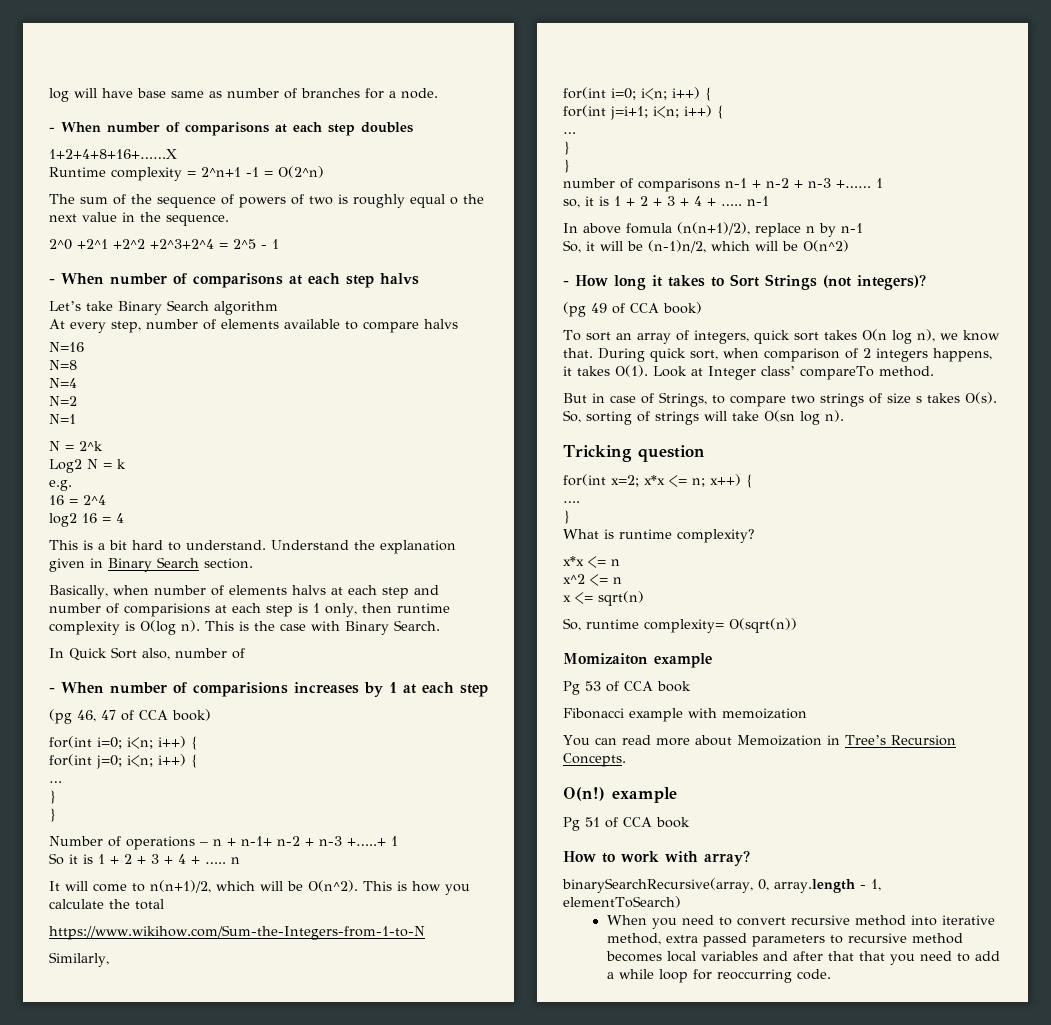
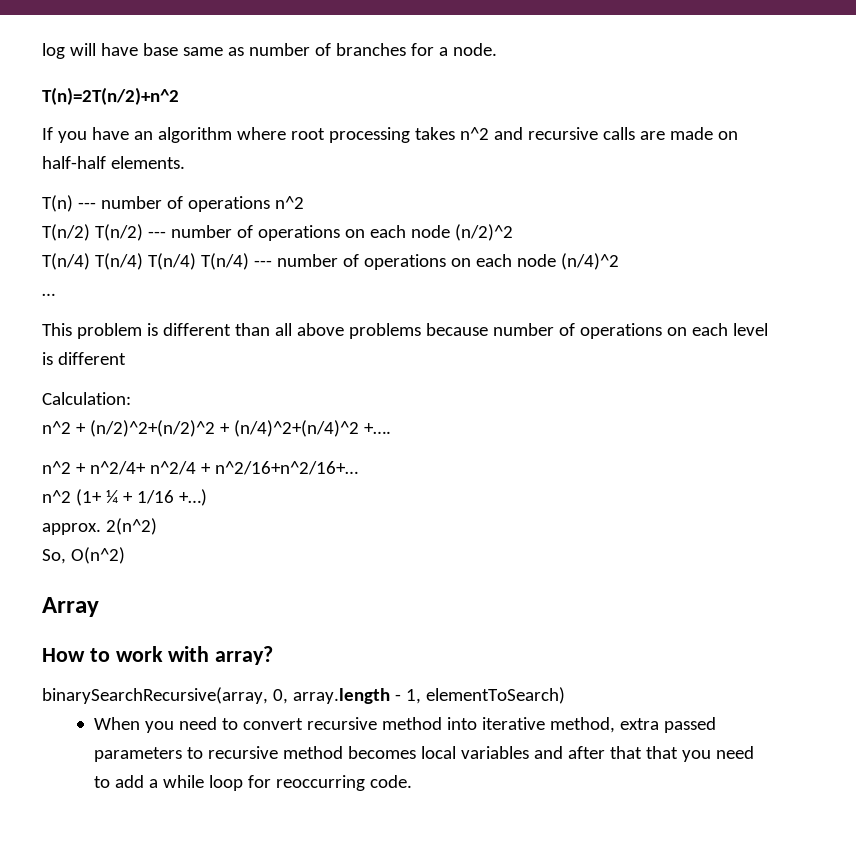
- - When number of comparisons at each step doubles
- 1+2+4+8+16+……X
- Runtime complexity = 2^n+1 -1 = O(2^n)
- The sum of the sequence of powers of two is roughly equal o the next value in the sequence.
- 2^0 +2^1 +2^2 +2^3+2^4 = 2^5 - 1
- - When number of comparisons at each step halvs
- Let’s take Binary Search algorithm
- At every step, number of elements available to compare halvs
- N=16
- N=8
- N=4
- N=2
- N=1
- N = 2^k
- Log2 N = k
- e.g.
- 16 = 2^4
- log2 16 = 4
- This is a bit hard to understand. Understand the explanation given in Binary Search section.
- Basically, when number of elements halvs at each step and number of comparisions at each step is 1 only, then runtime complexity is O(log n). This is the case with Binary Search.
- In Quick Sort also, number of
- - When number of comparisions increases by 1 at each step
- (pg 46, 47 of CCA book)
- for(int i=0; i<n; i++) {
- for(int j=0; i<n; i++) {
+ T(n)=2T(n/2)+n^2
+ If you have an algorithm where root processing takes n^2 and recursive calls are made on half-half elements.
+ T(n) --- number of operations n^2
+ T(n/2) T(n/2) --- number of operations on each node (n/2)^2
+ T(n/4) T(n/4) T(n/4) T(n/4) --- number of operations on each node (n/4)^2
  …
- }
- }
- Number of operations – n + n-1+ n-2 + n-3 +…..+ 1
- So it is 1 + 2 + 3 + 4 + ….. n
- It will come to n(n+1)/2, which will be O(n^2). This is how you calculate the total
- https://www.wikihow.com/Sum-the-Integers-from-1-to-N
- Similarly,
- for(int i=0; i<n; i++) {
- for(int j=i+1; i<n; i++) {
- …
- }
- }
- number of comparisons n-1 + n-2 + n-3 +…… 1
- so, it is 1 + 2 + 3 + 4 + ….. n-1
- In above fomula (n(n+1)/2), replace n by n-1
- So, it will be (n-1)n/2, which will be O(n^2)
- - How long it takes to Sort Strings (not integers)?
- (pg 49 of CCA book)
- To sort an array of integers, quick sort takes O(n log n), we know that. During quick sort, when comparison of 2 integers happens, it takes O(1). Look at Integer class’ compareTo method.
- But in case of Strings, to compare two strings of size s takes O(s). So, sorting of strings will take O(sn log n).
- Tricking question
- for(int x=2; x*x <= n; x++) {
- ….
- }
- What is runtime complexity?
- x*x <= n
- x^2 <= n
- x <= sqrt(n)
- So, runtime complexity= O(sqrt(n))
- Momizaiton example
- Pg 53 of CCA book
- Fibonacci example with memoization
- You can read more about Memoization in Tree’s Recursion Concepts.
- O(n!) example
- Pg 51 of CCA book
+ This problem is different than all above problems because number of operations on each level is different
+ Calculation:
+ n^2 + (n/2)^2+(n/2)^2 + (n/4)^2+(n/4)^2 +….
+ n^2 + n^2/4+ n^2/4 + n^2/16+n^2/16+…
+ n^2 (1+ ¼ + 1/16 +…)
+ approx. 2(n^2)
+ So, O(n^2)
+ Array

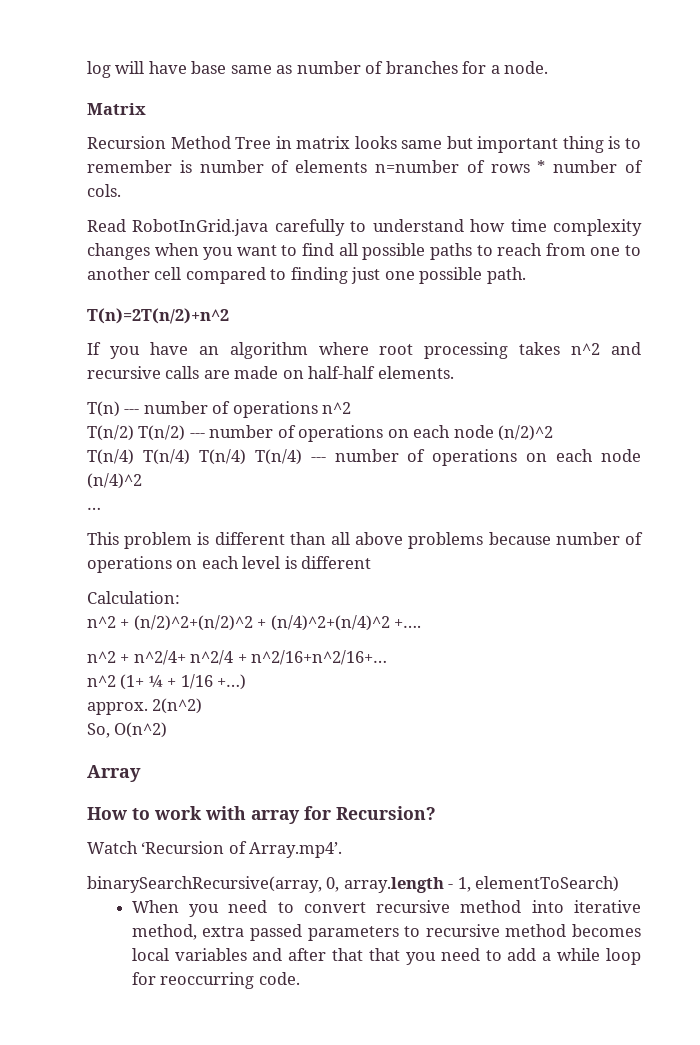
+ Matrix
+ Recursion Method Tree in matrix looks same but important thing is to remember is number of elements n=number of rows * number of cols.
+ Read RobotInGrid.java carefully to understand how time complexity changes when you want to find all possible paths to reach from one to another cell compared to finding just one possible path.
- How to work with array?
+ How to work with array for Recursion?
+ Watch ‘Recursion of Array.mp4’.

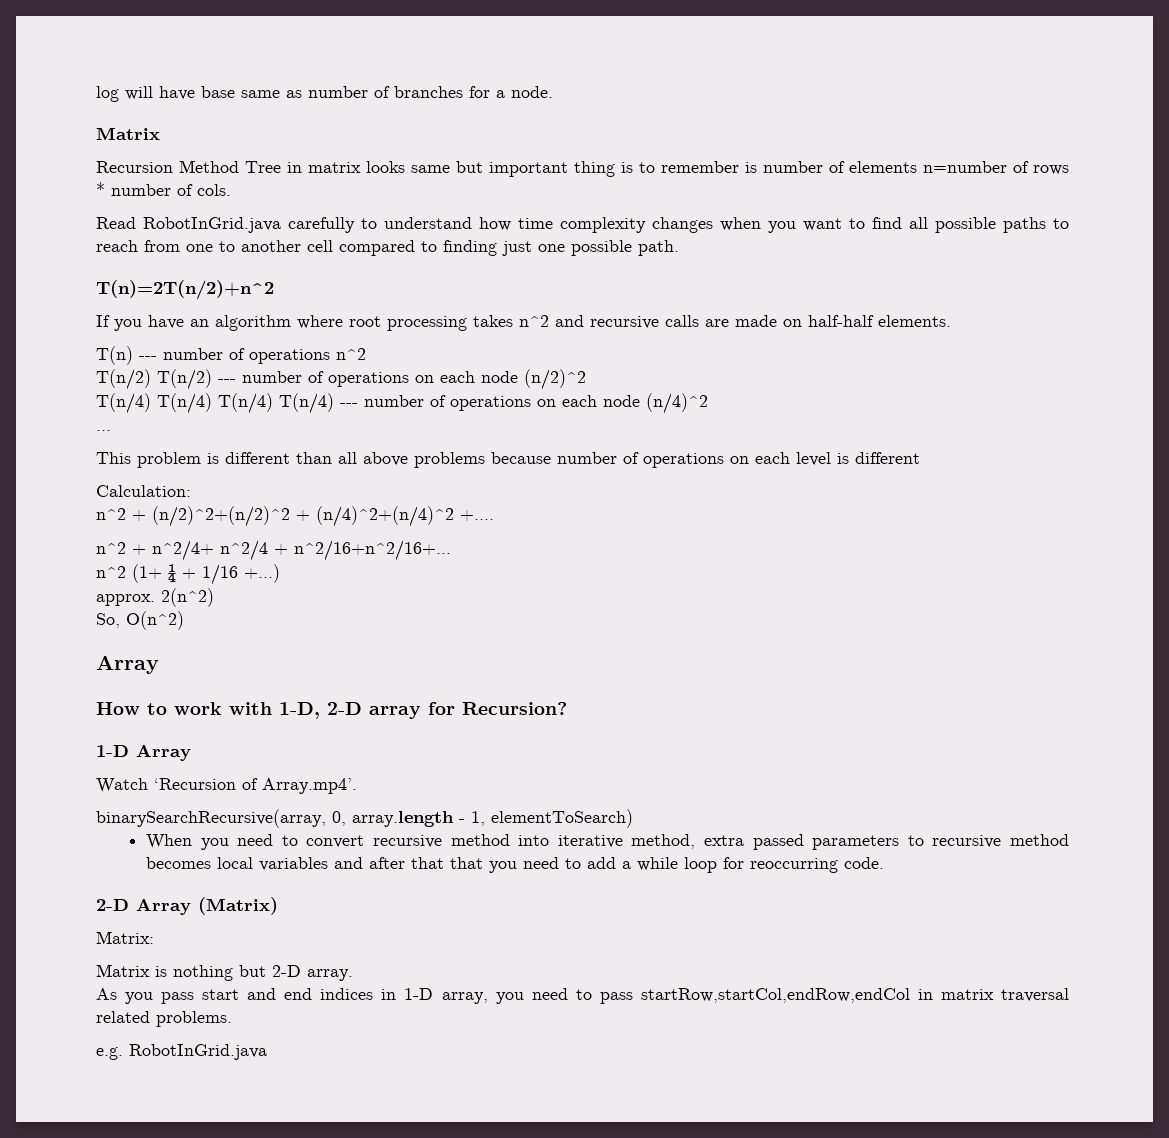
- How to work with array for Recursion?
+ How to work with 1-D, 2-D array for Recursion?
+ 1-D Array
+ 2-D Array (Matrix)
+ Matrix:
+ Matrix is nothing but 2-D array.
+ As you pass start and end indices in 1-D array, you need to pass startRow,startCol,endRow,endCol in matrix traversal related problems.
+ e.g. RobotInGrid.java

